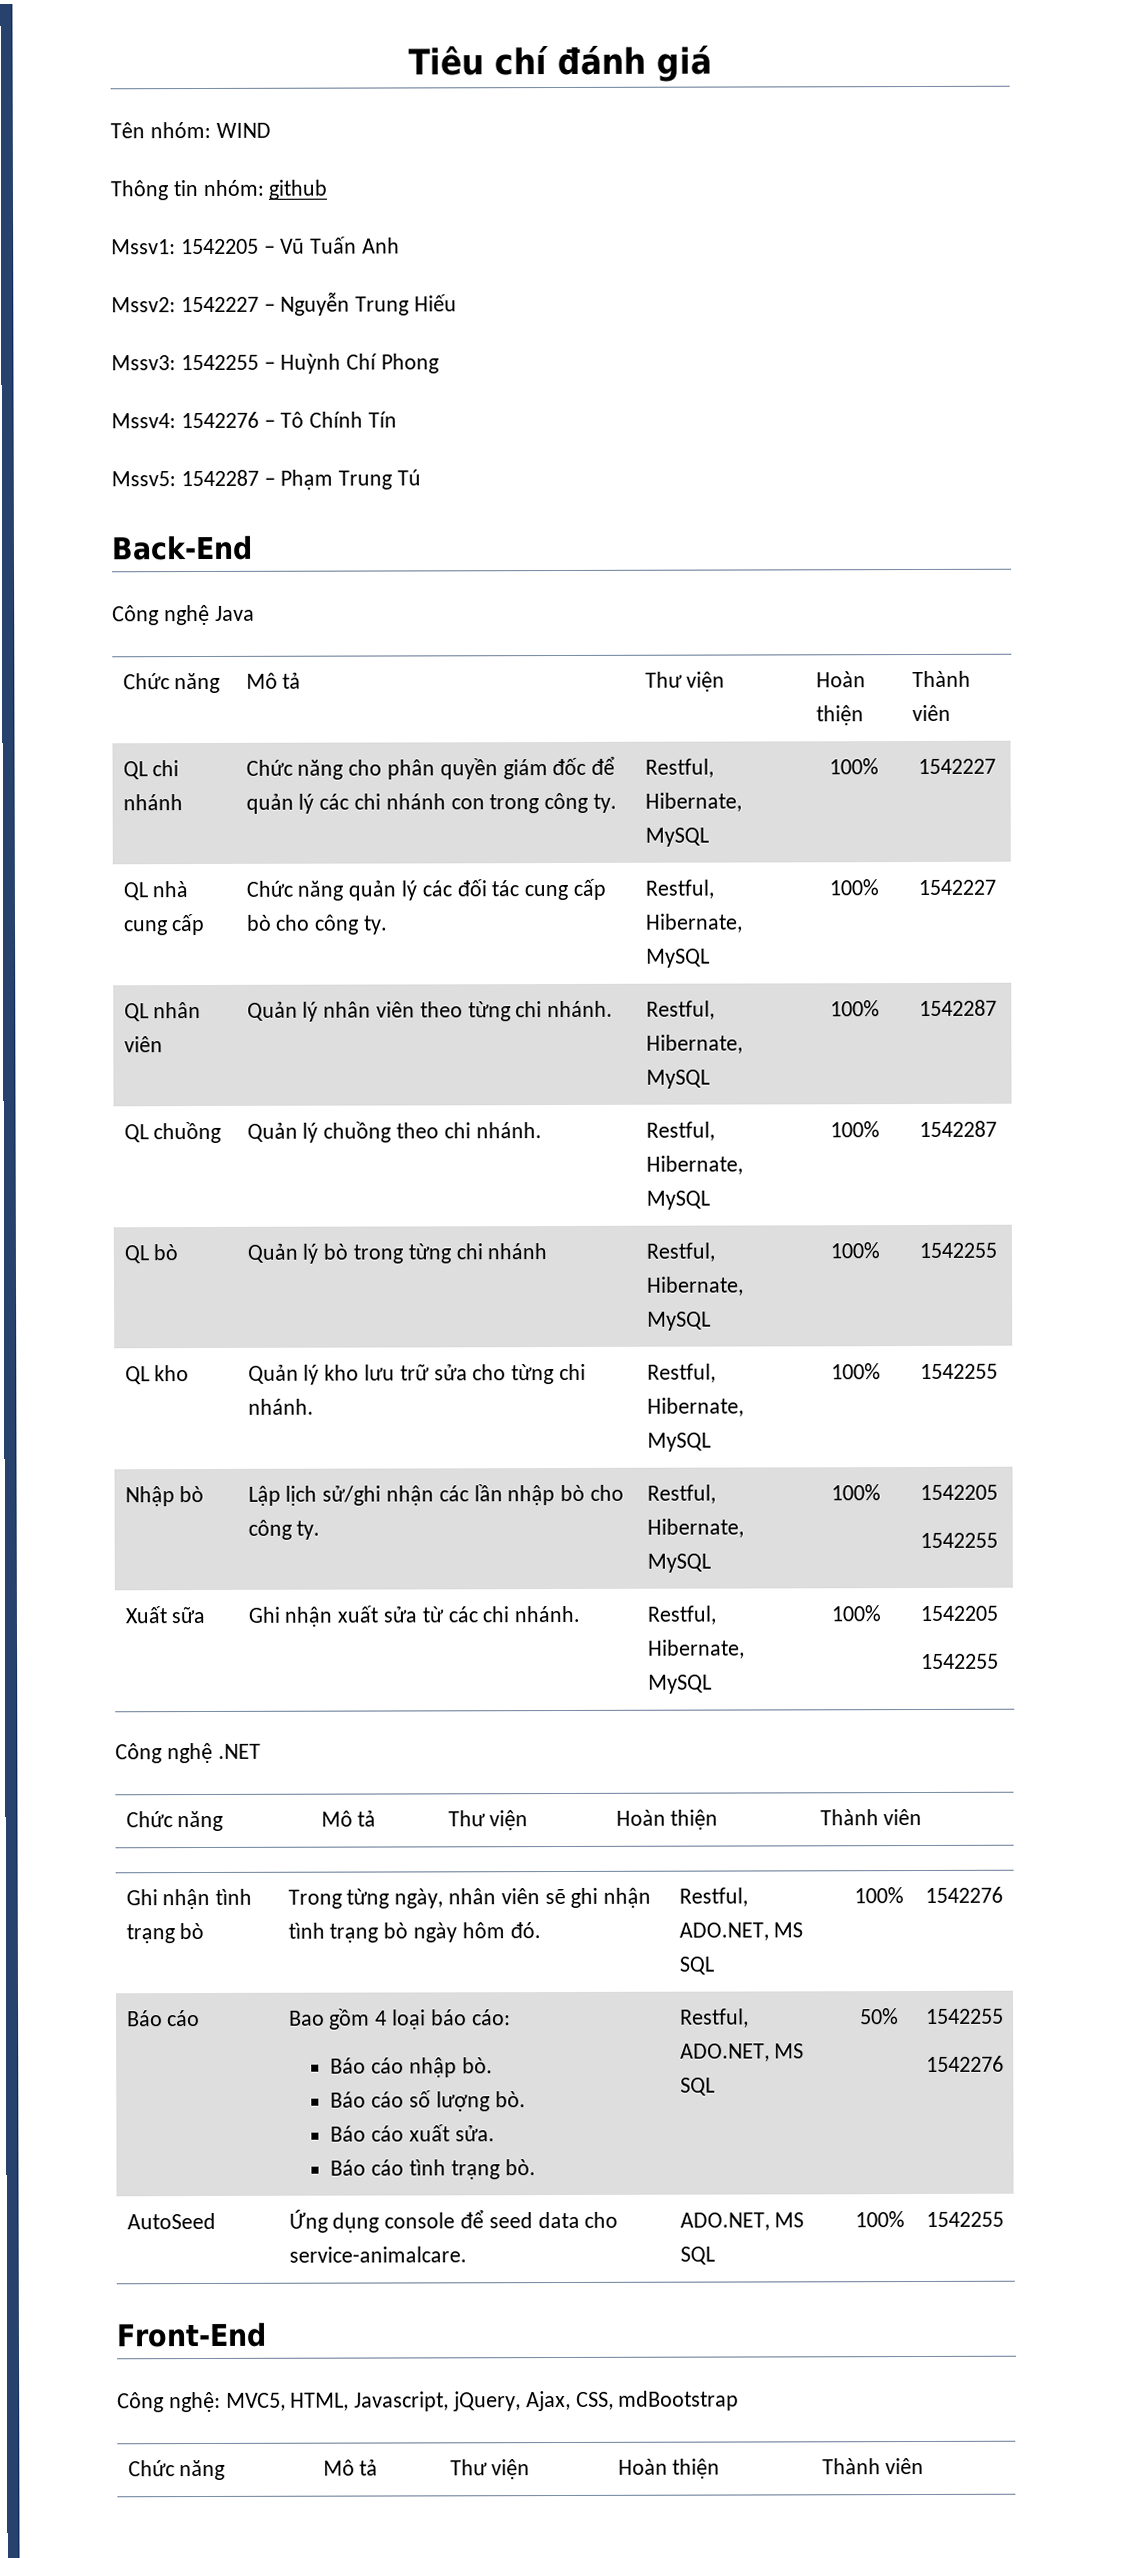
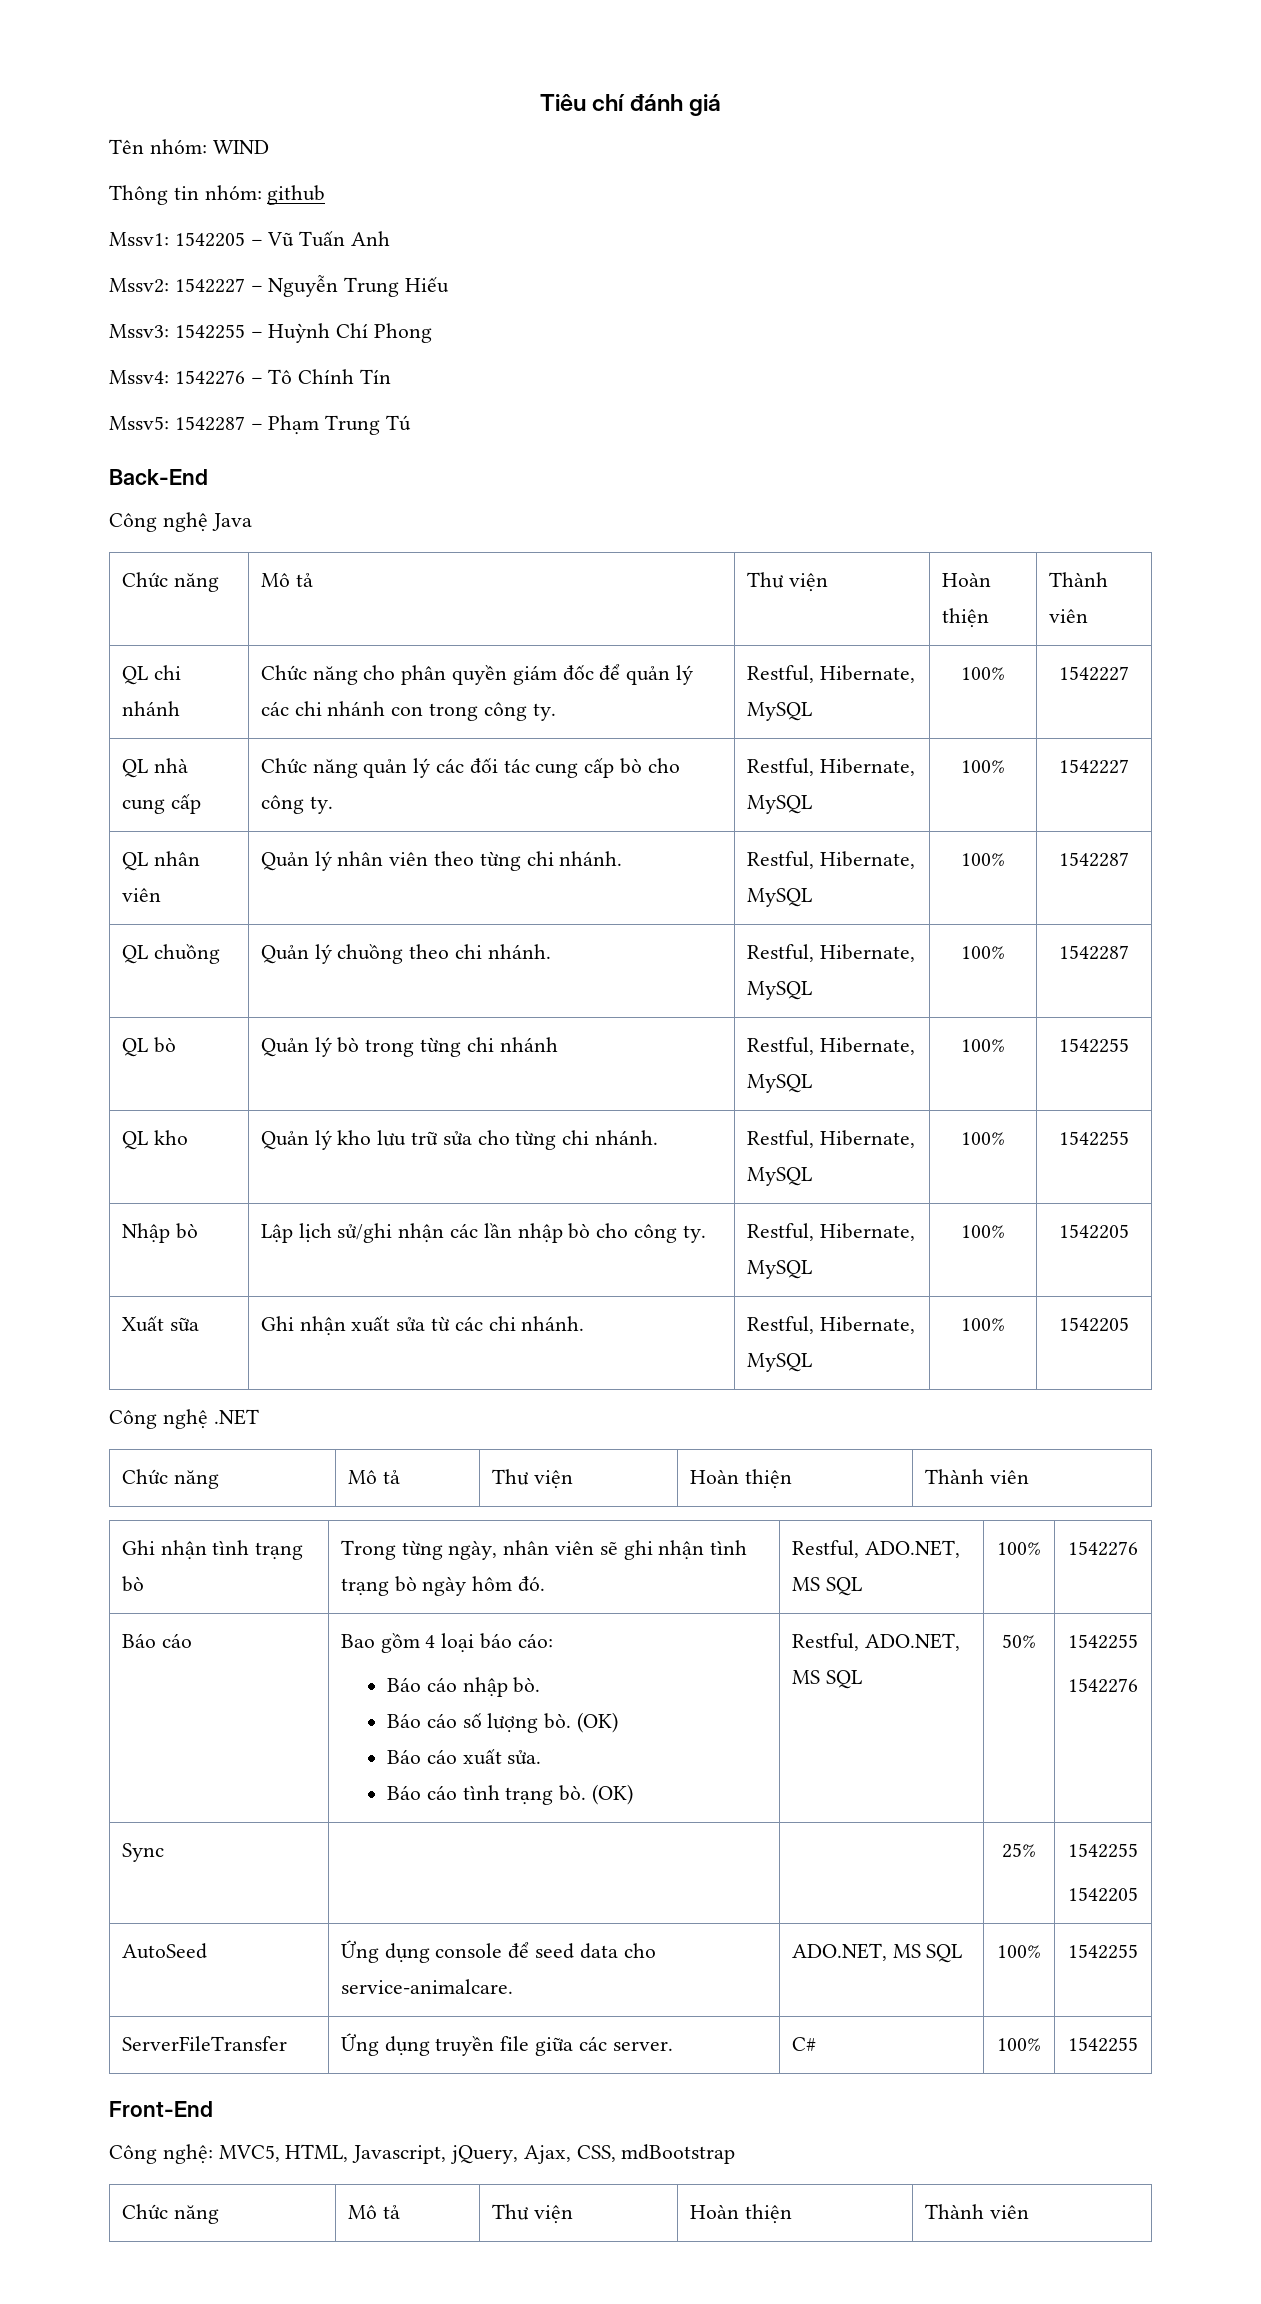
  Nhập bò | Lập lịch sử/ghi nhận các lần nhập bò cho công ty. | Restful, Hibernate, MySQL | 100% | 1542205
- 1542255
  Xuất sữa | Ghi nhận xuất sửa từ các chi nhánh. | Restful, Hibernate, MySQL | 100% | 1542205
- 1542255
  Báo cáo | Bao gồm 4 loại báo cáo:
  Báo cáo nhập bò.
- Báo cáo số lượng bò.
+ Báo cáo số lượng bò. (OK)
  Báo cáo xuất sửa.
- Báo cáo tình trạng bò. | Restful, ADO.NET, MS SQL | 50% | 1542255
+ Báo cáo tình trạng bò. (OK) | Restful, ADO.NET, MS SQL | 50% | 1542255
+ Sync | | | 25% | 1542255
+ 1542205
+ ServerFileTransfer | Ứng dụng truyền file giữa các server. | C# | 100% | 1542255

